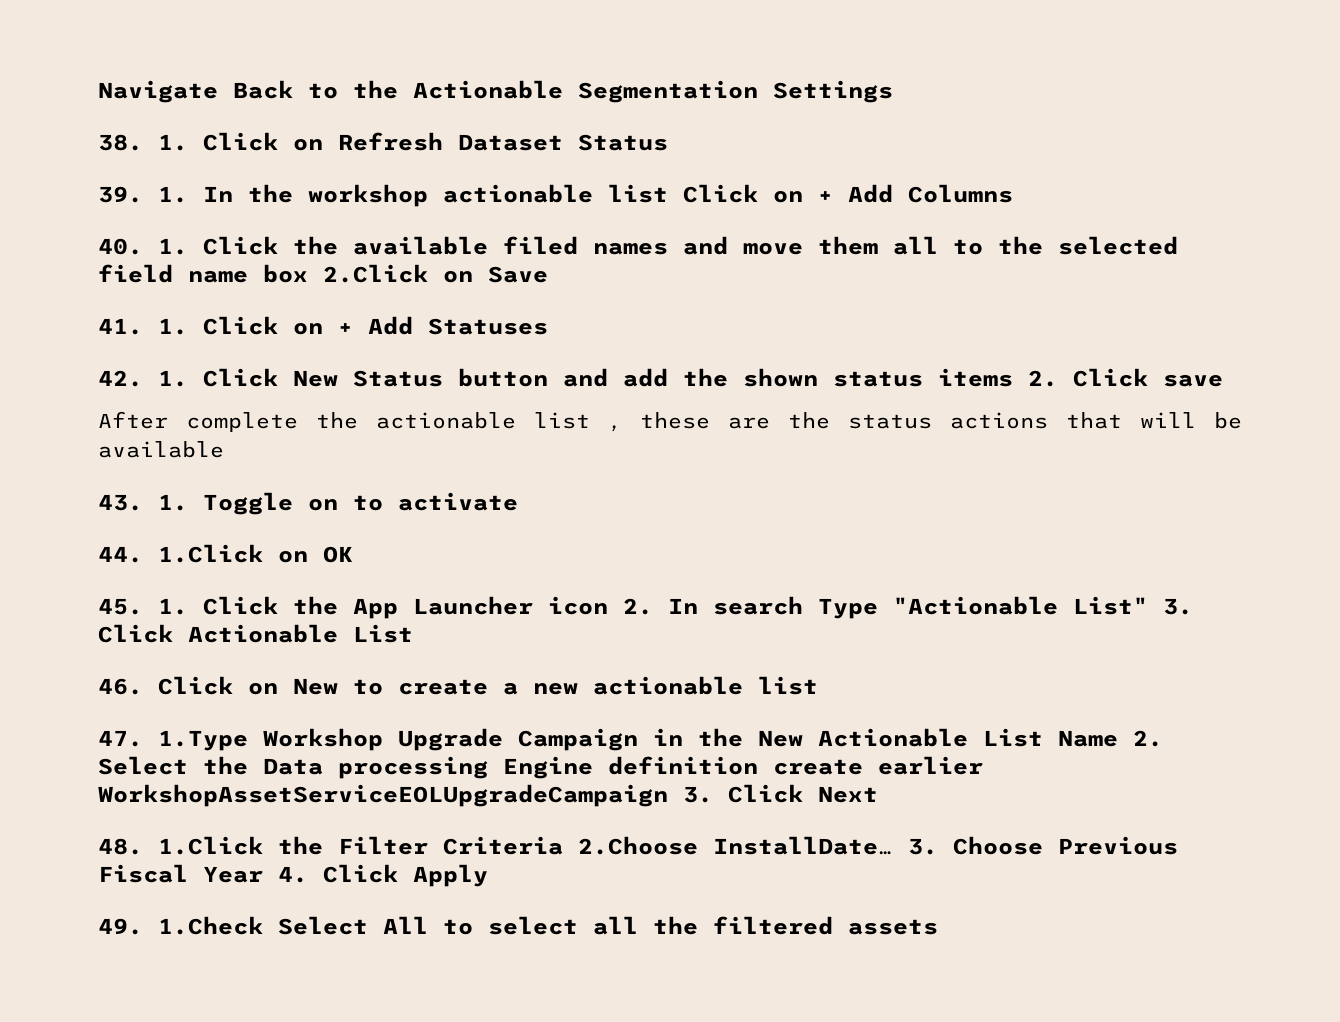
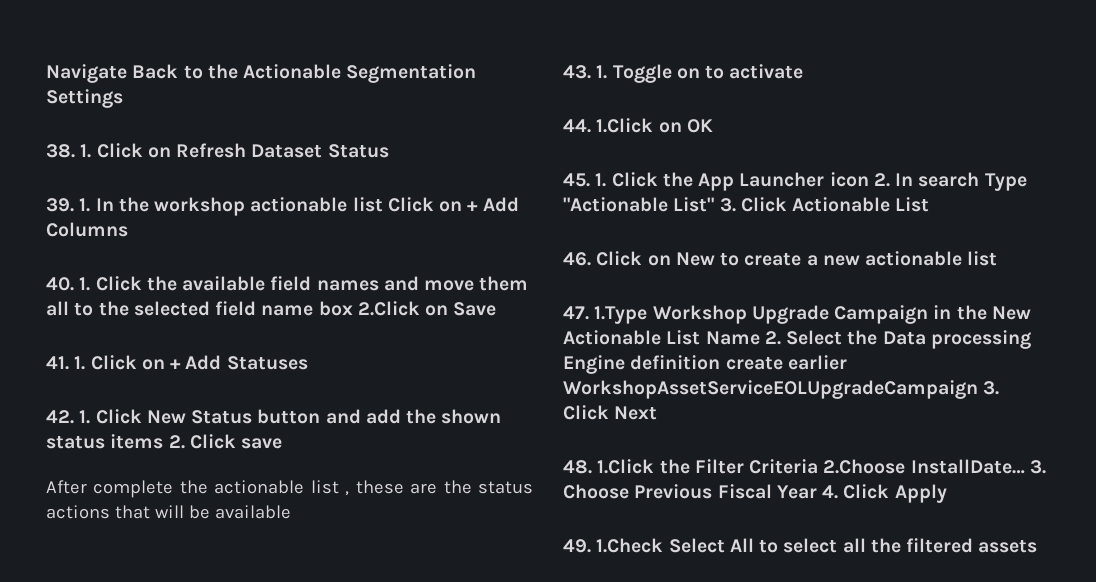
- 40. 1. Click the available filed names and move them all to the selected field name box 2.Click on Save
+ 40. 1. Click the available field names and move them all to the selected field name box 2.Click on Save

